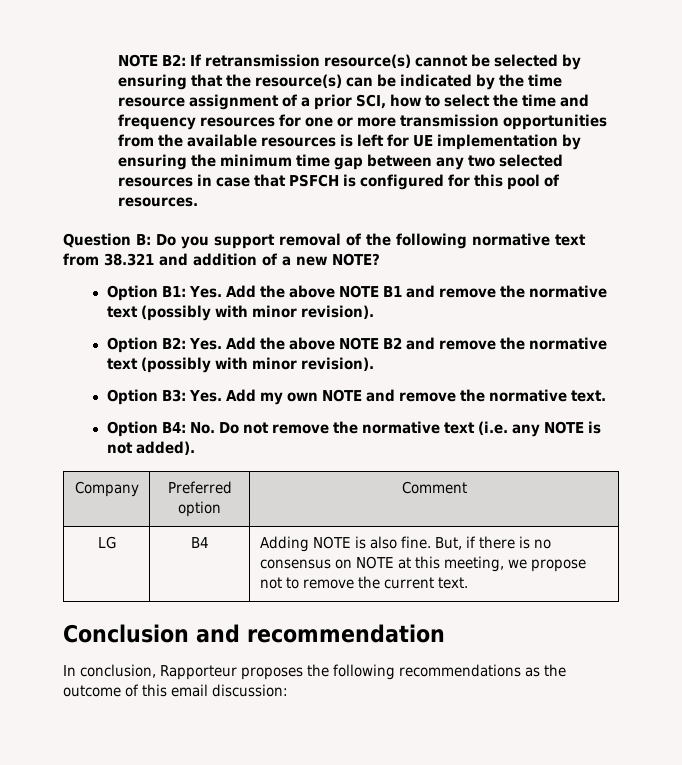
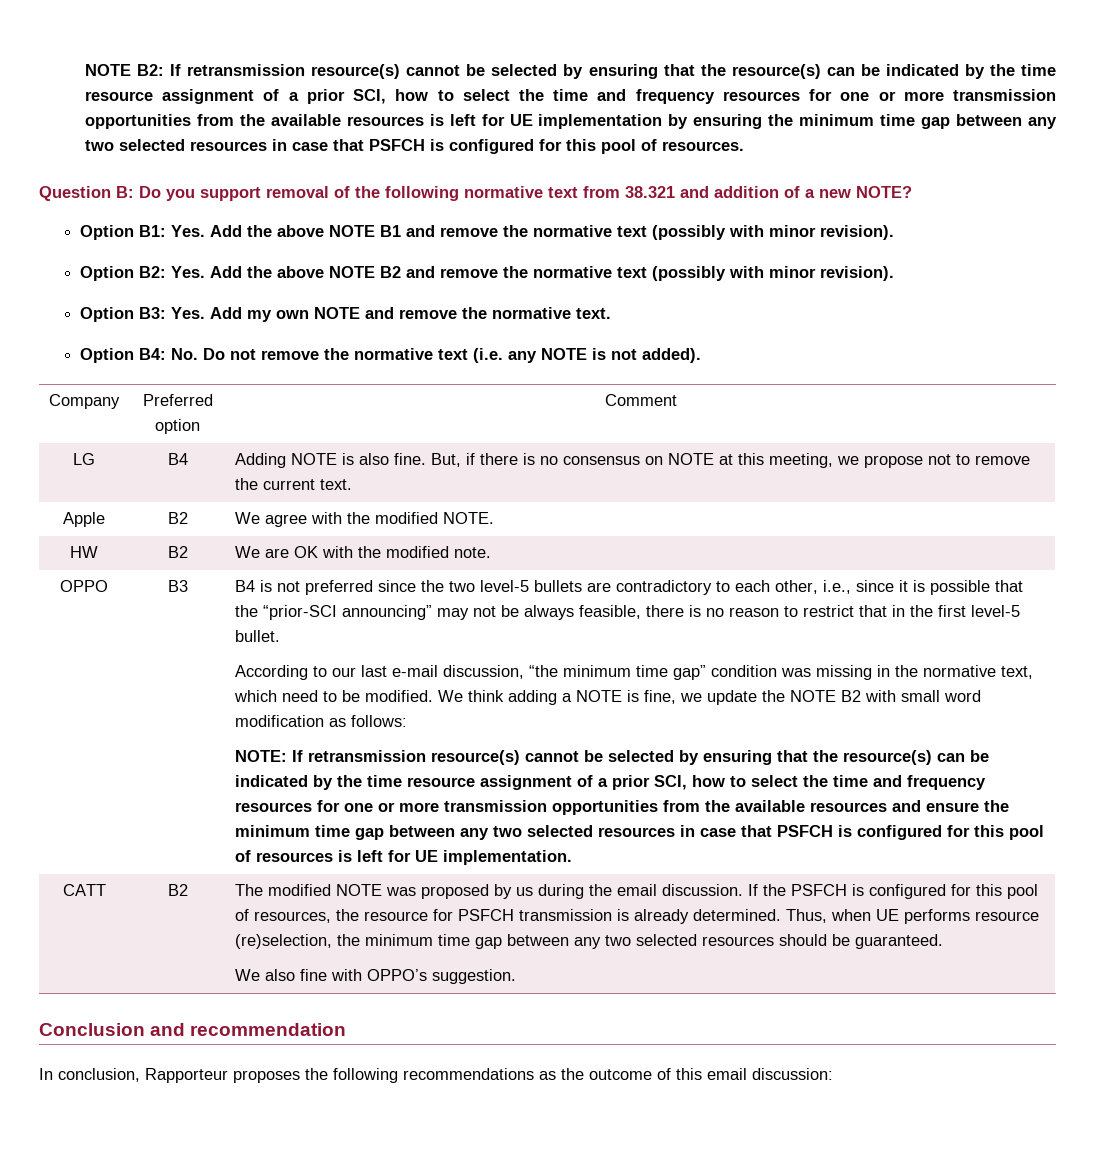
+ Apple | B2 | We agree with the modified NOTE.
+ HW | B2 | We are OK with the modified note.
+ OPPO | B3 | B4 is not preferred since the two level-5 bullets are contradictory to each other, i.e., since it is possible that the “prior-SCI announcing” may not be always feasible, there is no reason to restrict that in the first level-5 bullet.
+ According to our last e-mail discussion, “the minimum time gap” condition was missing in the normative text, which need to be modified. We think adding a NOTE is fine, we update the NOTE B2 with small word modification as follows:
+ NOTE: If retransmission resource(s) cannot be selected by ensuring that the resource(s) can be indicated by the time resource assignment of a prior SCI, how to select the time and frequency resources for one or more transmission opportunities from the available resources and ensure the minimum time gap between any two selected resources in case that PSFCH is configured for this pool of resources is left for UE implementation.
+ CATT | B2 | The modified NOTE was proposed by us during the email discussion. If the PSFCH is configured for this pool of resources, the resource for PSFCH transmission is already determined. Thus, when UE performs resource (re)selection, the minimum time gap between any two selected resources should be guaranteed.
+ We also fine with OPPO’s suggestion.

